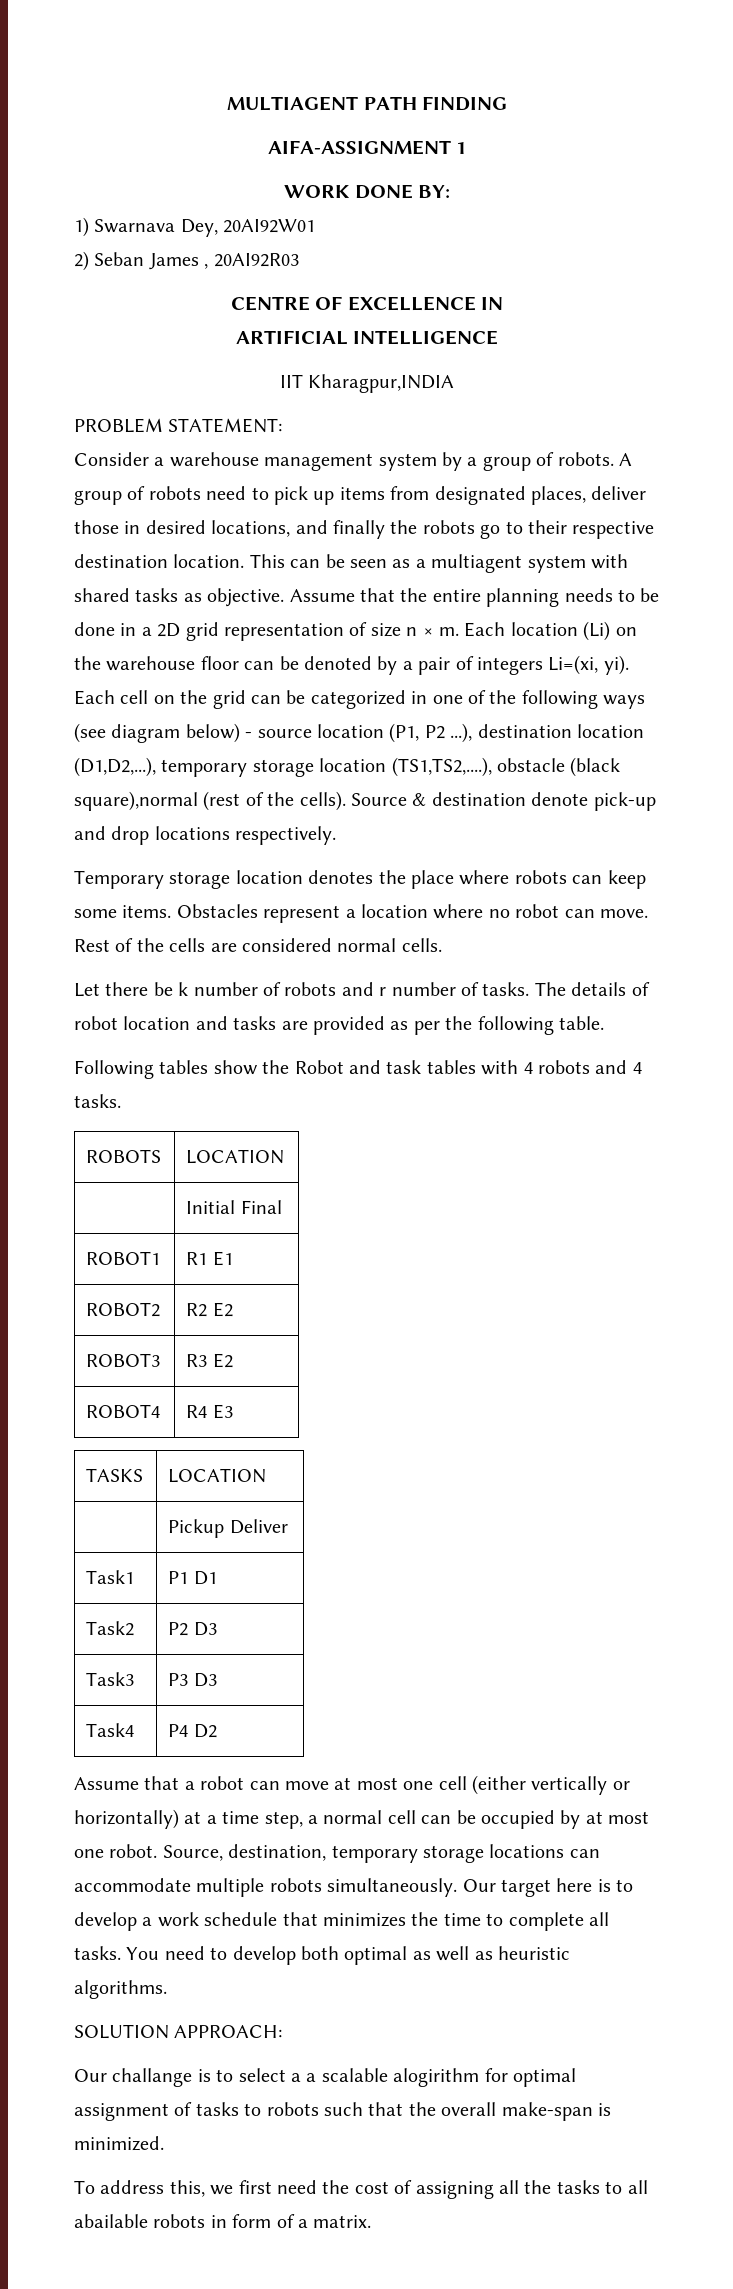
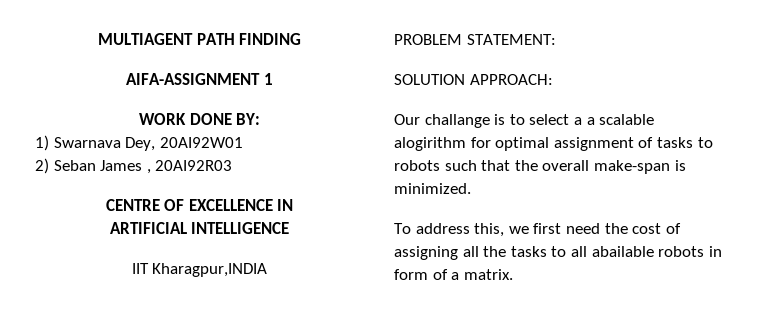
- Consider a warehouse management system by a group of robots. A group of robots need to pick up items from designated places, deliver those in desired locations, and finally the robots go to their respective destination location. This can be seen as a multiagent system with shared tasks as objective. Assume that the entire planning needs to be done in a 2D grid representation of size n × m. Each location (Li) on the warehouse floor can be denoted by a pair of integers Li=(xi, yi). Each cell on the grid can be categorized in one of the following ways (see diagram below) - source location (P1, P2 ...), destination location (D1,D2,...), temporary storage location (TS1,TS2,....), obstacle (black square),normal (rest of the cells). Source & destination denote pick-up and drop locations respectively.
- Temporary storage location denotes the place where robots can keep some items. Obstacles represent a location where no robot can move. Rest of the cells are considered normal cells.
- Let there be k number of robots and r number of tasks. The details of robot location and tasks are provided as per the following table.
- Following tables show the Robot and task tables with 4 robots and 4 tasks.
- ROBOTS | LOCATION
- | Initial Final
- ROBOT1 | R1 E1
- ROBOT2 | R2 E2
- ROBOT3 | R3 E2
- ROBOT4 | R4 E3
- TASKS | LOCATION
- | Pickup Deliver
- Task1 | P1 D1
- Task2 | P2 D3
- Task3 | P3 D3
- Task4 | P4 D2
- Assume that a robot can move at most one cell (either vertically or horizontally) at a time step, a normal cell can be occupied by at most one robot. Source, destination, temporary storage locations can accommodate multiple robots simultaneously. Our target here is to develop a work schedule that minimizes the time to complete all tasks. You need to develop both optimal as well as heuristic algorithms.

